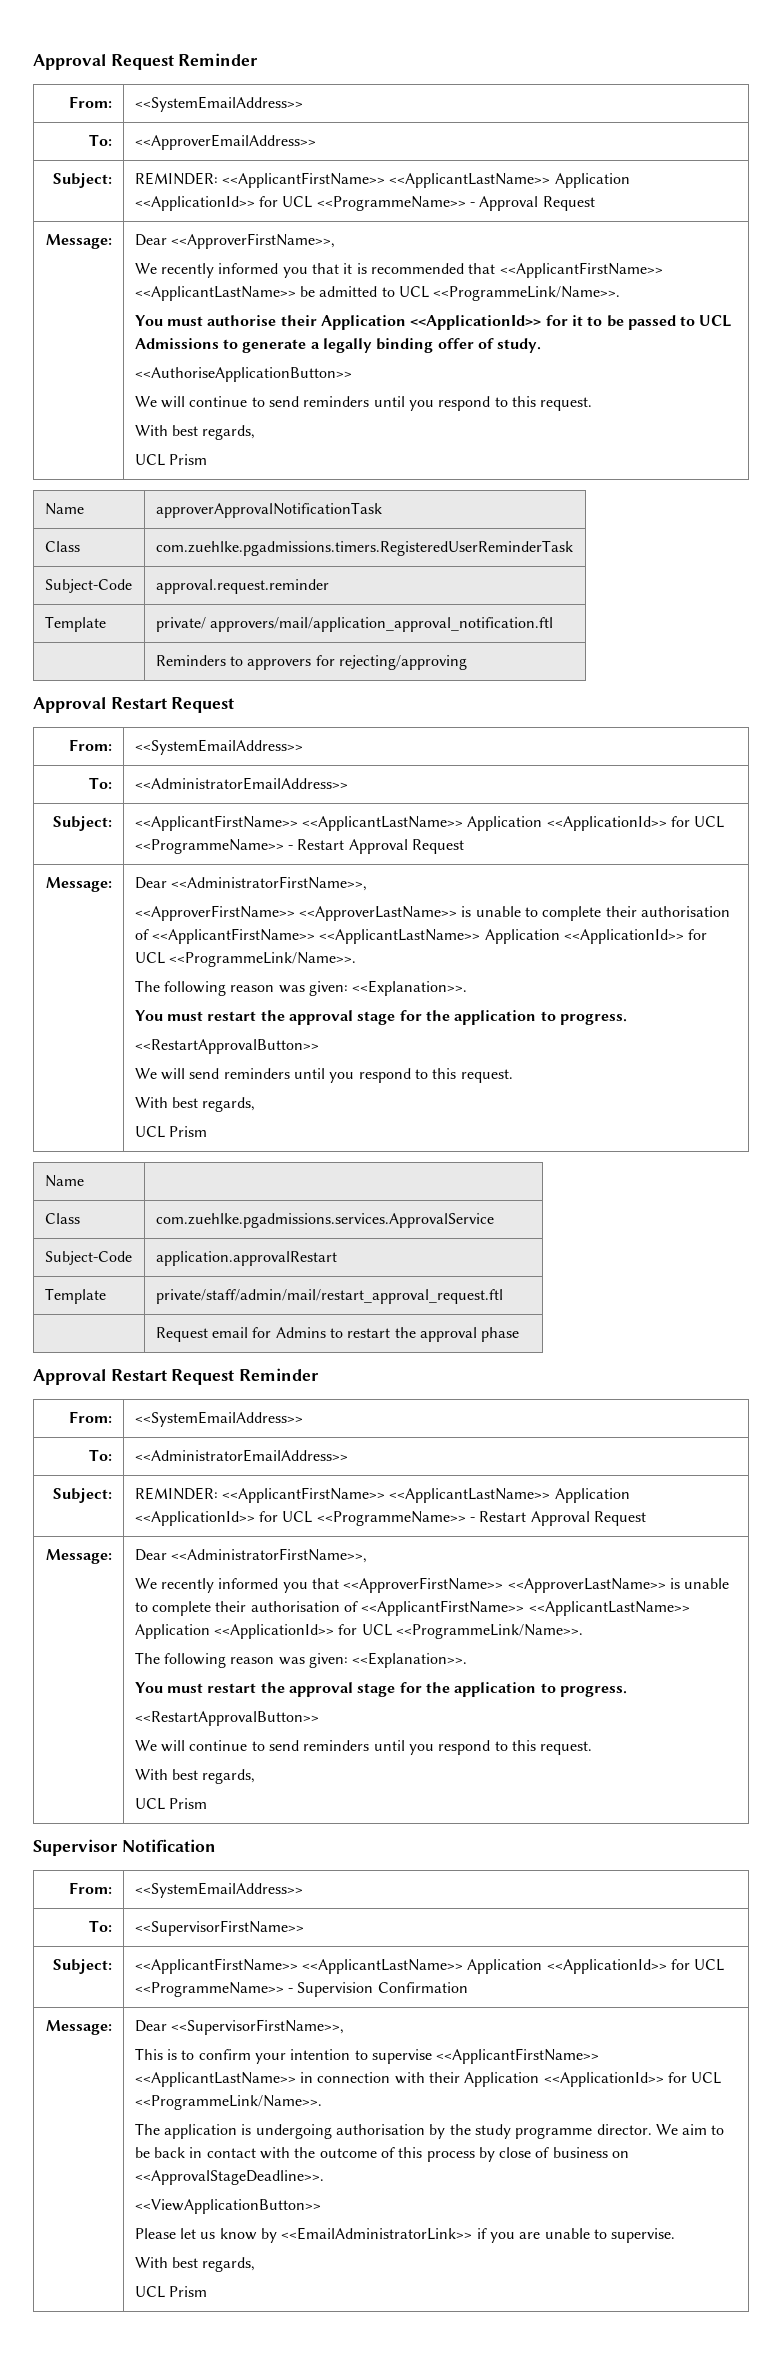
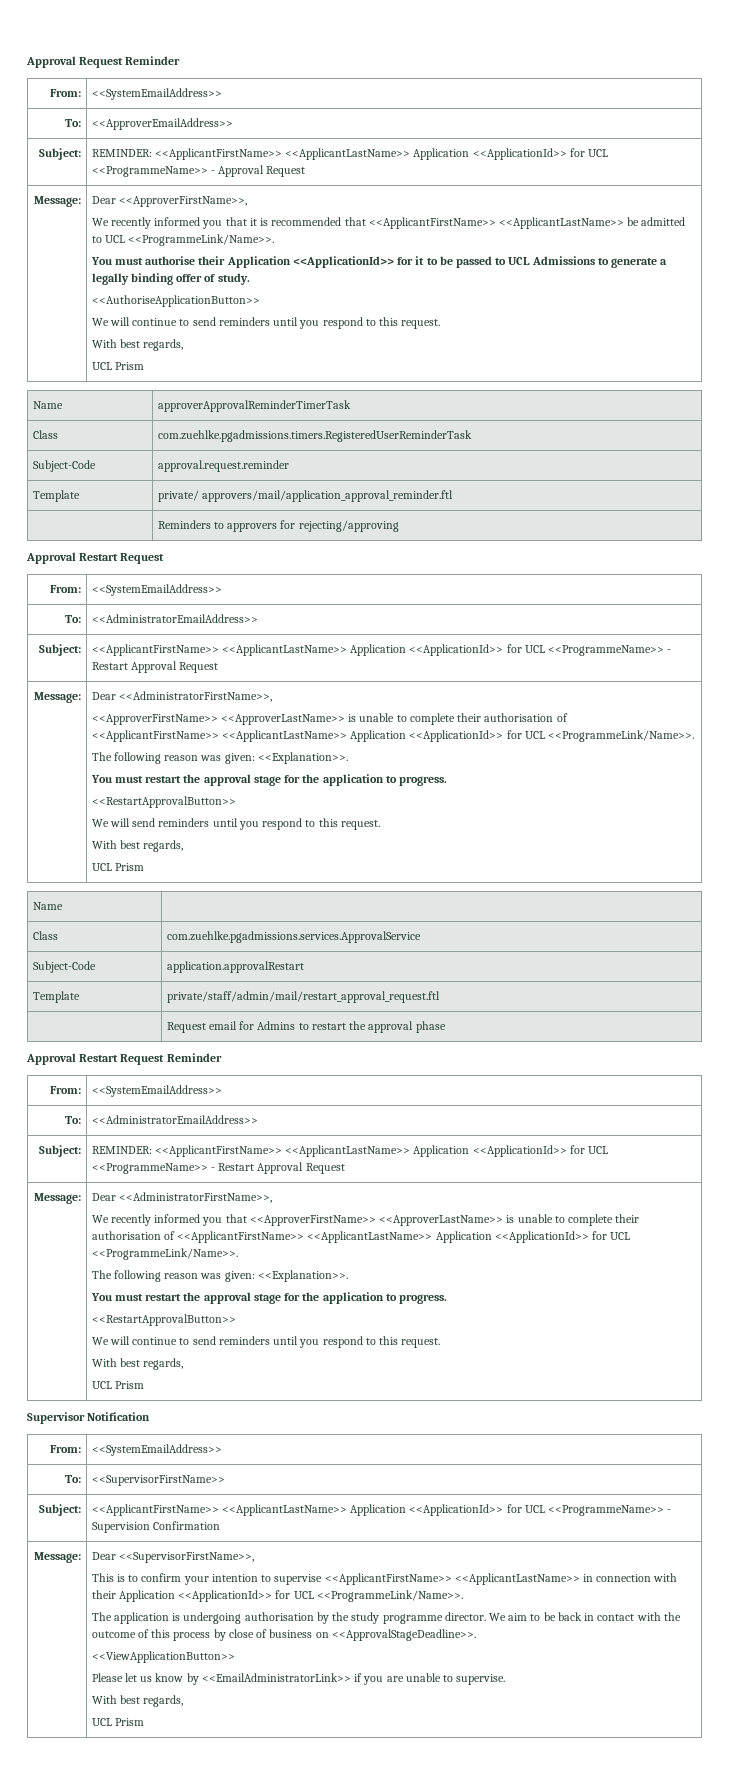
- Name | approverApprovalNotificationTask
+ Name | approverApprovalReminderTimerTask
- Template | private/ approvers/mail/application_approval_notification.ftl
+ Template | private/ approvers/mail/application_approval_reminder.ftl

